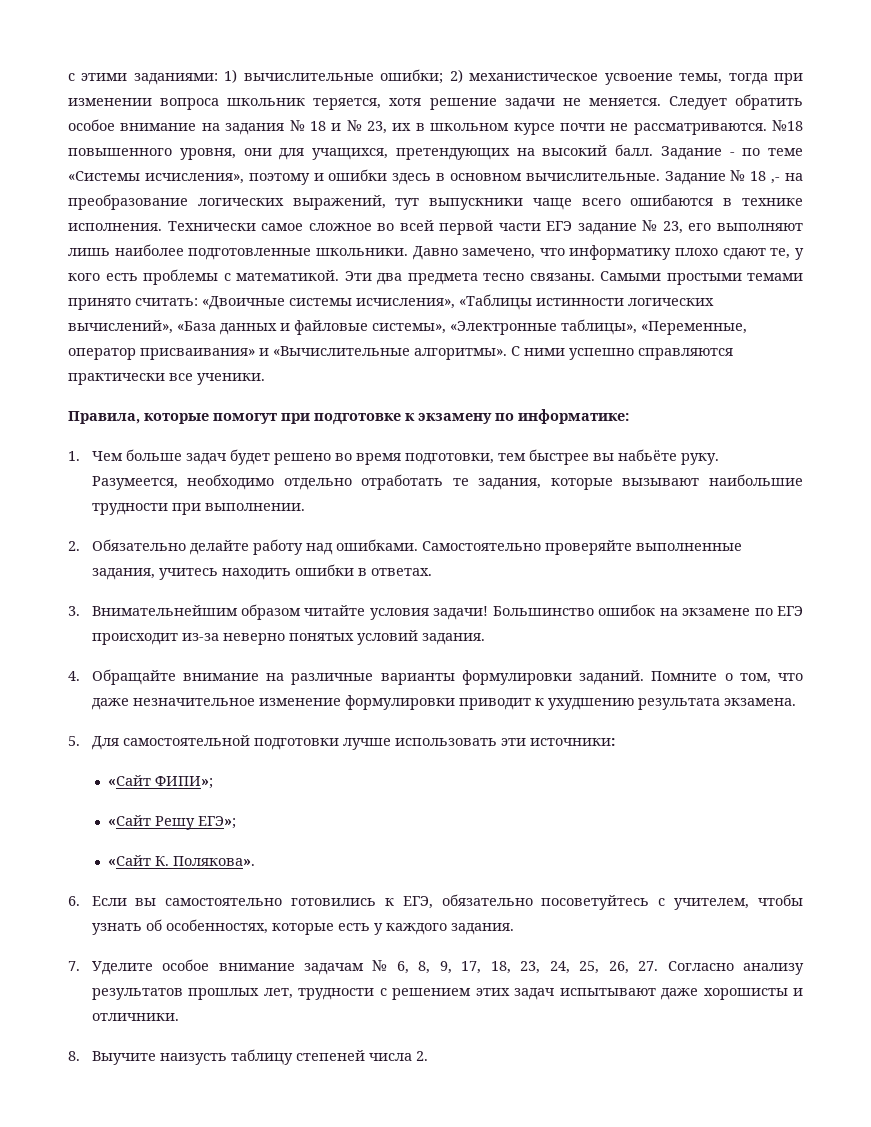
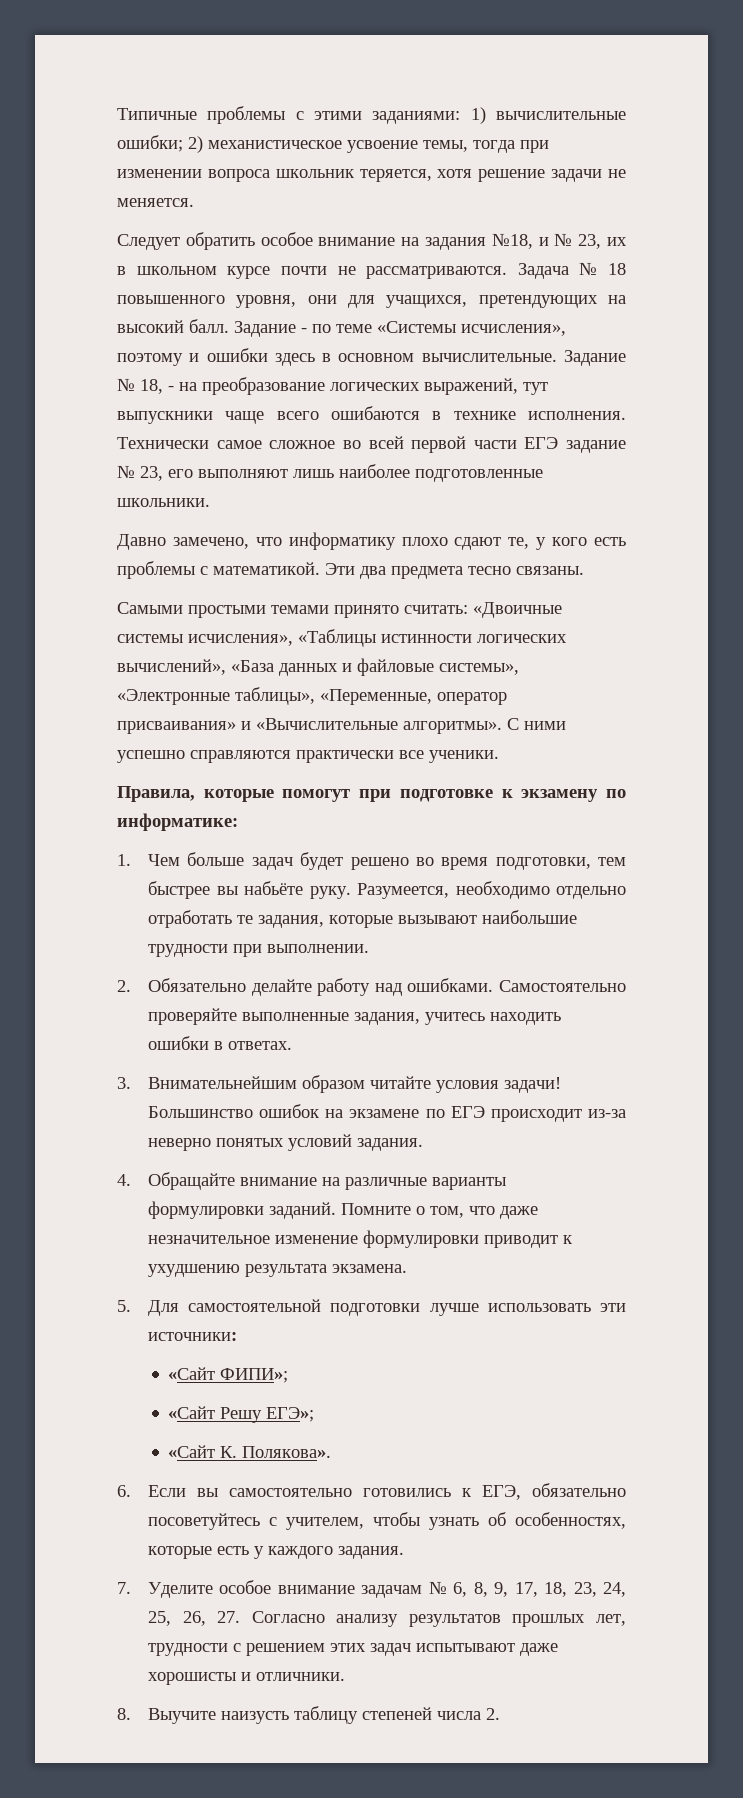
- с этими заданиями: 1) вычислительные ошибки; 2) механистическое усвоение темы, тогда при изменении вопроса школьник теряется, хотя решение задачи не меняется. Следует обратить особое внимание на задания № 18 и № 23, их в школьном курсе почти не рассматриваются.
+ Типичные проблемы с этими заданиями: 1) вычислительные ошибки; 2) механистическое усвоение темы, тогда при изменении вопроса школьник теряется, хотя решение задачи не меняется.
+ Следует обратить особое внимание на задания №18, и № 23, их в школьном курсе почти не рассматриваются.
- №18 повышенного уровня, они для учащихся, претендующих на высокий балл.
+ Задача № 18 повышенного уровня, они для учащихся, претендующих на высокий балл.
- Задание № 18 ,- на преобразование логических выражений, тут выпускники чаще всего ошибаются в технике исполнения.
+ Задание № 18, - на преобразование логических выражений, тут выпускники чаще всего ошибаются в технике исполнения.
- Технически самое сложное во всей первой части ЕГЭ задание № 23, его выполняют лишь наиболее подготовленные школьники. Давно замечено, что информатику плохо сдают те, у кого есть проблемы с математикой.
+ Технически самое сложное во всей первой части ЕГЭ задание № 23, его выполняют лишь наиболее подготовленные школьники.
+ Давно замечено, что информатику плохо сдают те, у кого есть проблемы с математикой.
- Эти два предмета тесно связаны. Самыми простыми темами принято считать: «Двоичные системы исчисления», «Таблицы истинности логических вычислений», «База данных и файловые системы», «Электронные таблицы», «Переменные, оператор присваивания» и «Вычислительные алгоритмы».
+ Эти два предмета тесно связаны.
+ Самыми простыми темами принято считать: «Двоичные системы исчисления», «Таблицы истинности логических вычислений», «База данных и файловые системы», «Электронные таблицы», «Переменные, оператор присваивания» и «Вычислительные алгоритмы».

